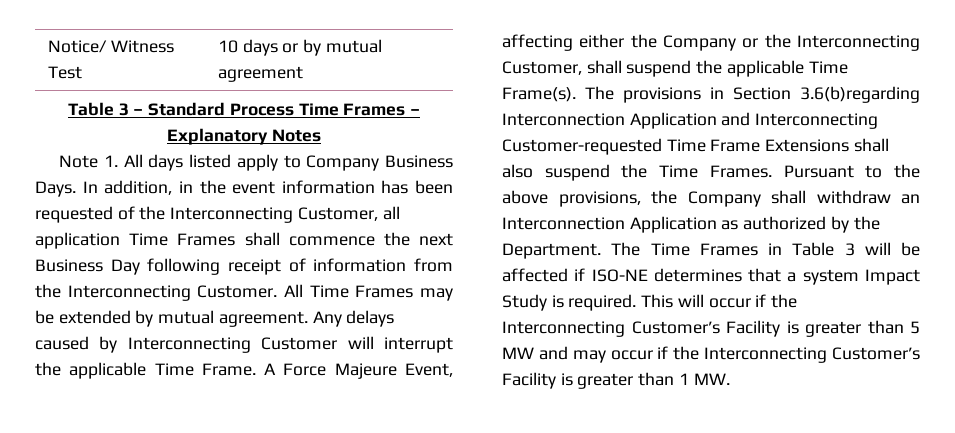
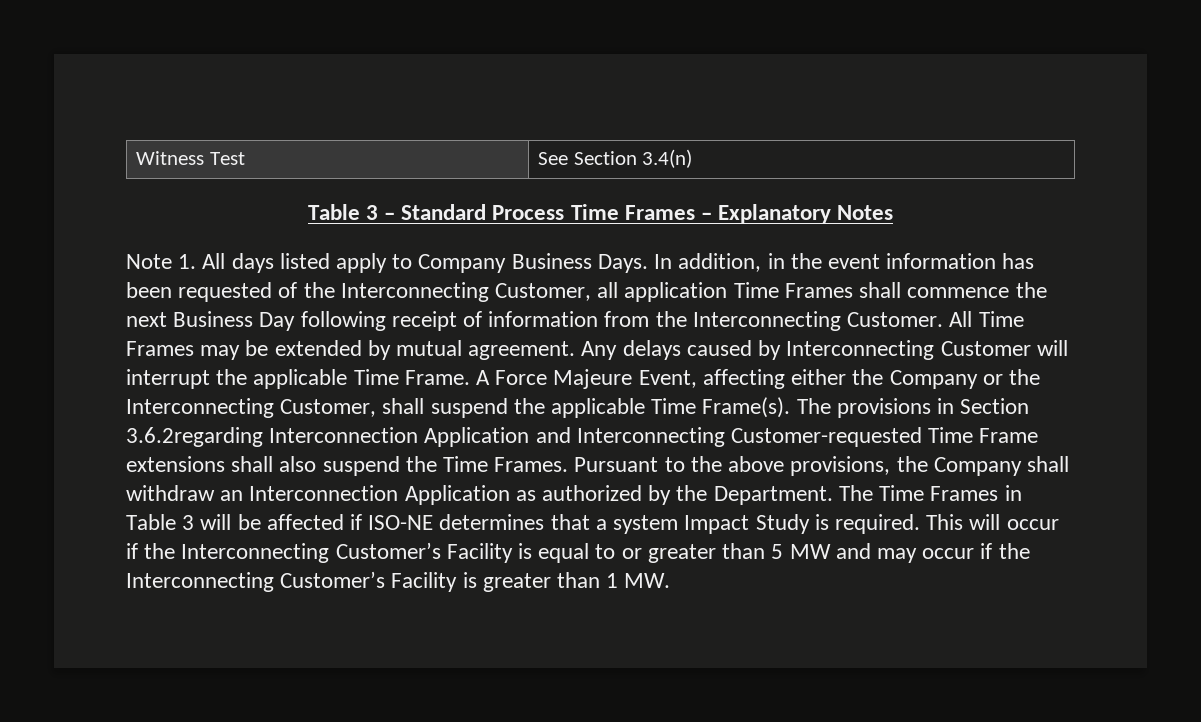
- Notice/ Witness Test | 10 days or by mutual agreement
+ Witness Test | See Section 3.4(n)
- The provisions in Section 3.6(b)regarding Interconnection Application and Interconnecting Customer-requested Time Frame Extensions shall also suspend the Time Frames.
+ The provisions in Section 3.6.2regarding Interconnection Application and Interconnecting Customer-requested Time Frame extensions shall also suspend the Time Frames.
- This will occur if the Interconnecting Customer’s Facility is greater than 5 MW and may occur if the Interconnecting Customer’s Facility is greater than 1 MW.
+ This will occur if the Interconnecting Customer’s Facility is equal to or greater than 5 MW and may occur if the Interconnecting Customer’s Facility is greater than 1 MW.

